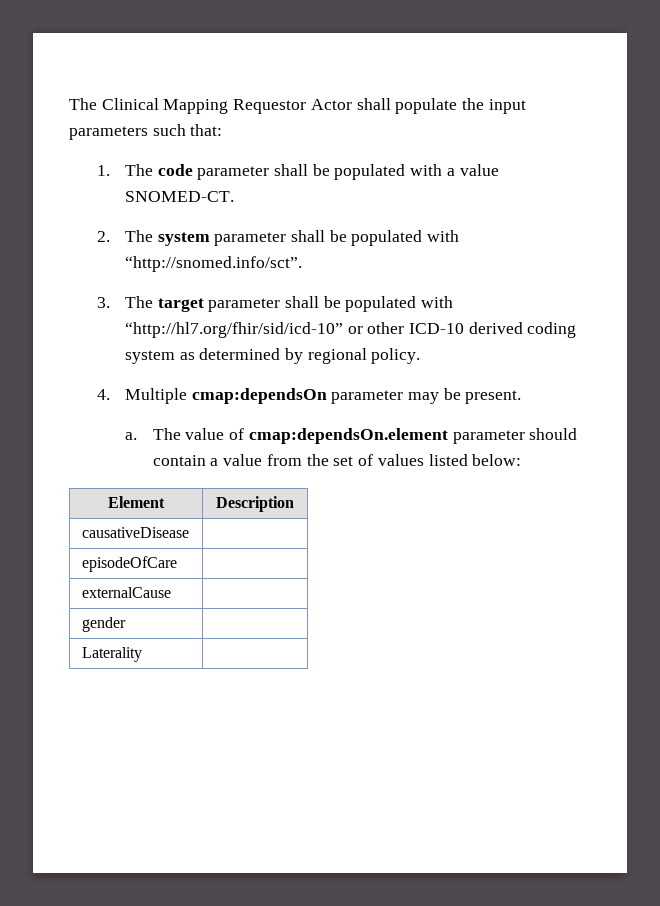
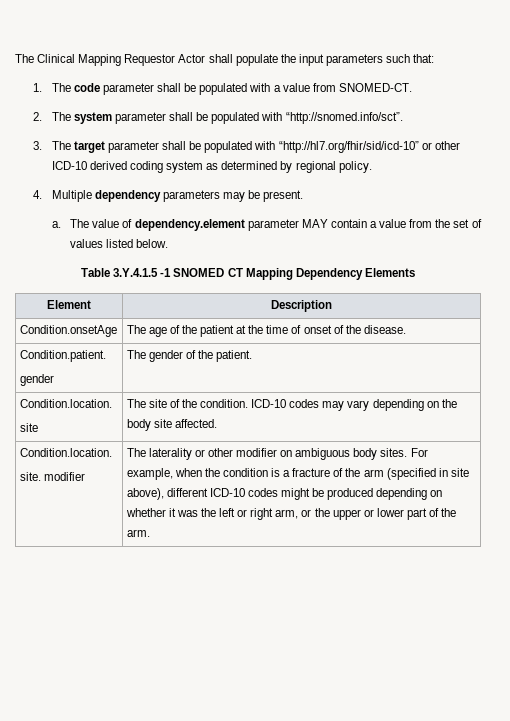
- 1. The code parameter shall be populated with a value SNOMED-CT.
+ 1. The code parameter shall be populated with a value from SNOMED-CT.
- 4. Multiple cmap:dependsOn parameter may be present.
+ 4. Multiple dependency parameters may be present.
- The value of cmap:dependsOn.element parameter should contain a value from the set of values listed below:
+ The value of dependency.element parameter MAY contain a value from the set of values listed below.
+ Table 3.Y.4.1.5 -1 SNOMED CT Mapping Dependency Elements
  Element | Description
- causativeDisease |
- episodeOfCare |
- externalCause |
- gender |
- Laterality |
+ Condition.onsetAge | The age of the patient at the time of onset of the disease.
+ Condition.patient.
+ gender | The gender of the patient.
+ Condition.location.
+ site | The site of the condition. ICD-10 codes may vary depending on the body site affected.
+ Condition.location.
+ site. modifier | The laterality or other modifier on ambiguous body sites. For example, when the condition is a fracture of the arm (specified in site above), different ICD-10 codes might be produced depending on whether it was the left or right arm, or the upper or lower part of the arm.

